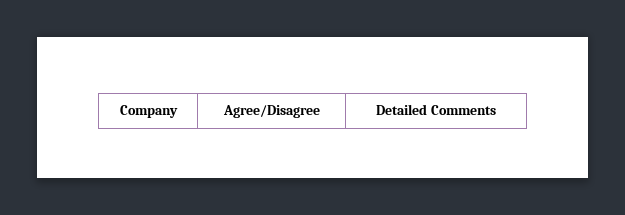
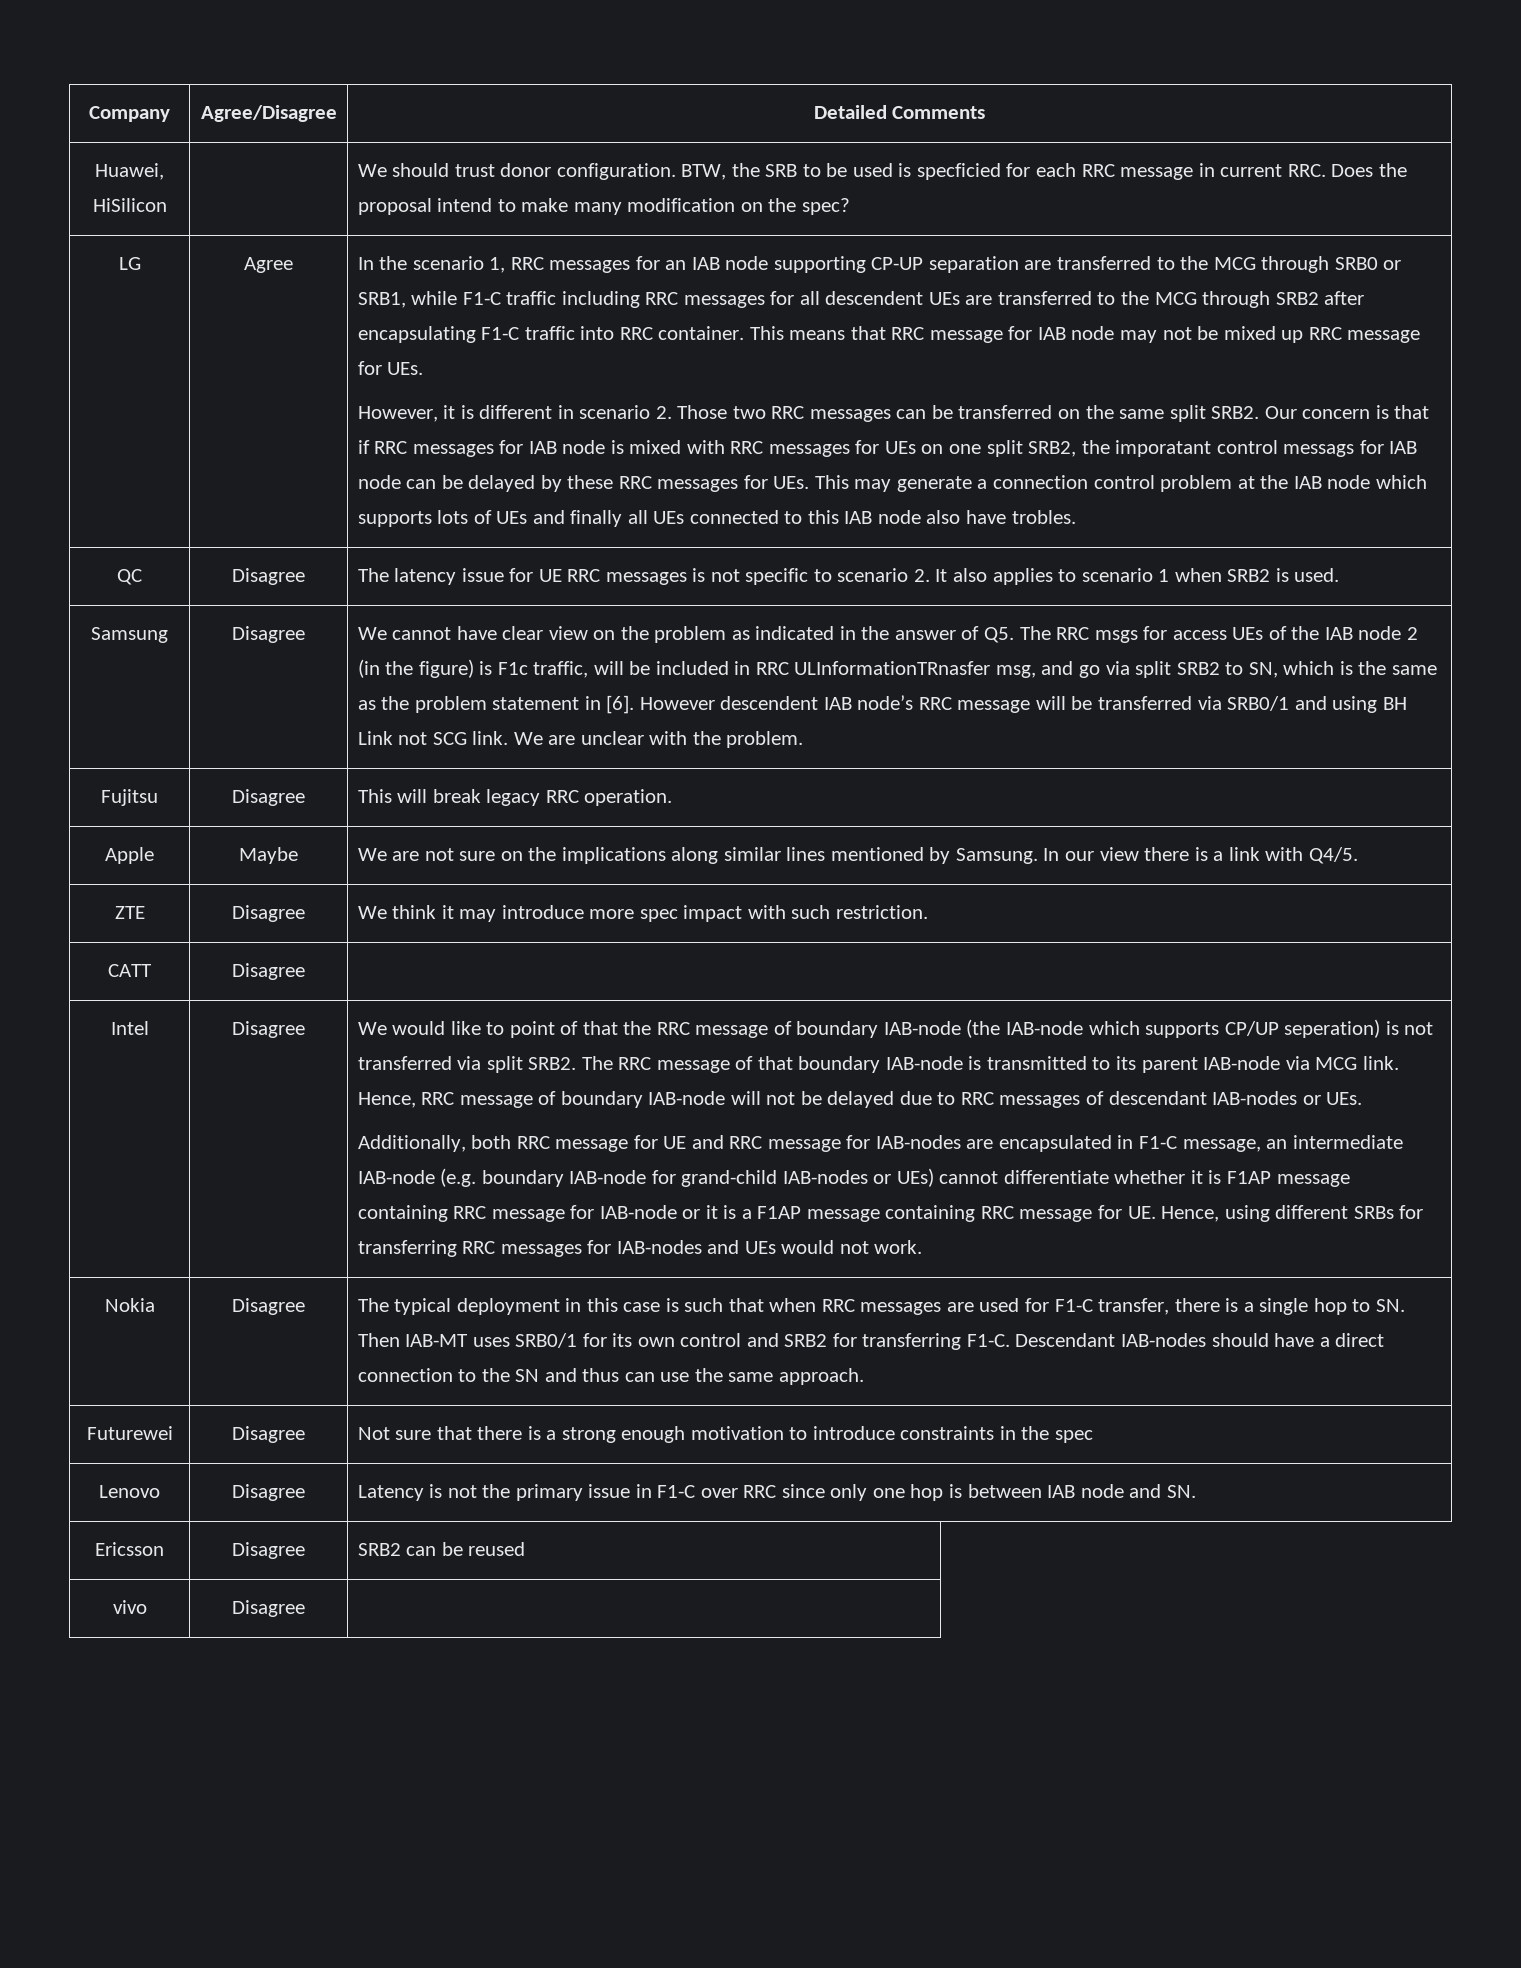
+ Huawei, HiSilicon | | We should trust donor configuration. BTW, the SRB to be used is specficied for each RRC message in current RRC. Does the proposal intend to make many modification on the spec?
+ LG | Agree | In the scenario 1, RRC messages for an IAB node supporting CP-UP separation are transferred to the MCG through SRB0 or SRB1, while F1-C traffic including RRC messages for all descendent UEs are transferred to the MCG through SRB2 after encapsulating F1-C traffic into RRC container. This means that RRC message for IAB node may not be mixed up RRC message for UEs.
+ However, it is different in scenario 2. Those two RRC messages can be transferred on the same split SRB2. Our concern is that if RRC messages for IAB node is mixed with RRC messages for UEs on one split SRB2, the imporatant control messags for IAB node can be delayed by these RRC messages for UEs. This may generate a connection control problem at the IAB node which supports lots of UEs and finally all UEs connected to this IAB node also have trobles.
+ QC | Disagree | The latency issue for UE RRC messages is not specific to scenario 2. It also applies to scenario 1 when SRB2 is used.
+ Samsung | Disagree | We cannot have clear view on the problem as indicated in the answer of Q5. The RRC msgs for access UEs of the IAB node 2 (in the figure) is F1c traffic, will be included in RRC ULInformationTRnasfer msg, and go via split SRB2 to SN, which is the same as the problem statement in [6]. However descendent IAB node’s RRC message will be transferred via SRB0/1 and using BH Link not SCG link. We are unclear with the problem.
+ Fujitsu | Disagree | This will break legacy RRC operation.
+ Apple | Maybe | We are not sure on the implications along similar lines mentioned by Samsung. In our view there is a link with Q4/5.
+ ZTE | Disagree | We think it may introduce more spec impact with such restriction.
+ CATT | Disagree |
+ Intel | Disagree | We would like to point of that the RRC message of boundary IAB-node (the IAB-node which supports CP/UP seperation) is not transferred via split SRB2. The RRC message of that boundary IAB-node is transmitted to its parent IAB-node via MCG link. Hence, RRC message of boundary IAB-node will not be delayed due to RRC messages of descendant IAB-nodes or UEs.
+ Additionally, both RRC message for UE and RRC message for IAB-nodes are encapsulated in F1-C message, an intermediate IAB-node (e.g. boundary IAB-node for grand-child IAB-nodes or UEs) cannot differentiate whether it is F1AP message containing RRC message for IAB-node or it is a F1AP message containing RRC message for UE. Hence, using different SRBs for transferring RRC messages for IAB-nodes and UEs would not work.
+ Nokia | Disagree | The typical deployment in this case is such that when RRC messages are used for F1-C transfer, there is a single hop to SN. Then IAB-MT uses SRB0/1 for its own control and SRB2 for transferring F1-C. Descendant IAB-nodes should have a direct connection to the SN and thus can use the same approach.
+ Futurewei | Disagree | Not sure that there is a strong enough motivation to introduce constraints in the spec
+ Lenovo | Disagree | Latency is not the primary issue in F1-C over RRC since only one hop is between IAB node and SN.
+ Ericsson | Disagree | SRB2 can be reused
+ vivo | Disagree |

